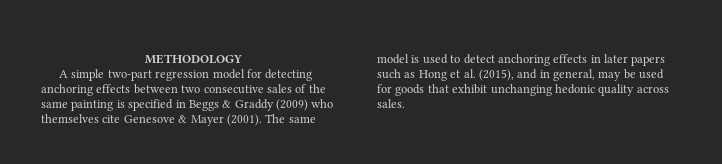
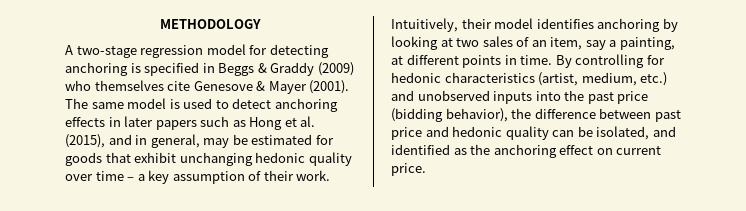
- A simple two-part regression model for detecting anchoring effects between two consecutive sales of the same painting is specified in Beggs & Graddy (2009) who themselves cite Genesove & Mayer (2001).
+ A two-stage regression model for detecting anchoring is specified in Beggs & Graddy (2009) who themselves cite Genesove & Mayer (2001).
- The same model is used to detect anchoring effects in later papers such as Hong et al. (2015), and in general, may be used for goods that exhibit unchanging hedonic quality across sales.
+ The same model is used to detect anchoring effects in later papers such as Hong et al. (2015), and in general, may be estimated for goods that exhibit unchanging hedonic quality over time – a key assumption of their work. Intuitively, their model identifies anchoring by looking at two sales of an item, say a painting, at different points in time. By controlling for hedonic characteristics (artist, medium, etc.) and unobserved inputs into the past price (bidding behavior), the difference between past price and hedonic quality can be isolated, and identified as the anchoring effect on current price.

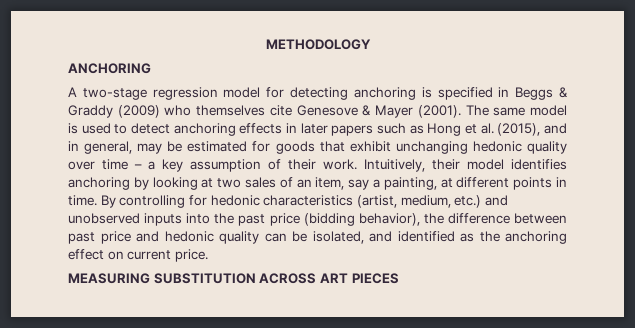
+ ANCHORING
+ MEASURING SUBSTITUTION ACROSS ART PIECES

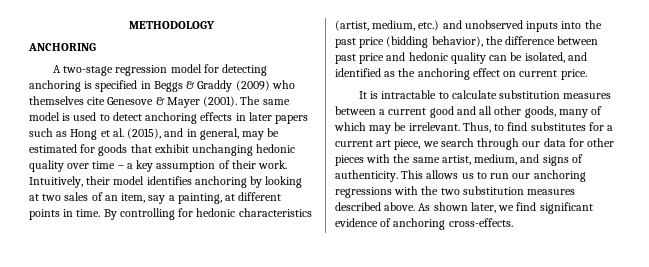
- MEASURING SUBSTITUTION ACROSS ART PIECES
+ It is intractable to calculate substitution measures between a current good and all other goods, many of which may be irrelevant. Thus, to find substitutes for a current art piece, we search through our data for other pieces with the same artist, medium, and signs of authenticity. This allows us to run our anchoring regressions with the two substitution measures described above. As shown later, we find significant evidence of anchoring cross-effects.

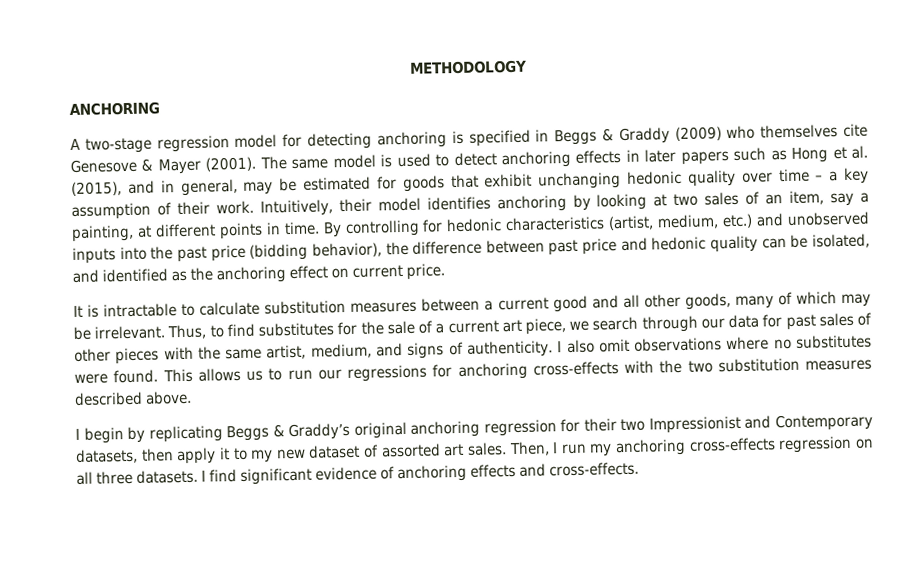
- Thus, to find substitutes for a current art piece, we search through our data for other pieces with the same artist, medium, and signs of authenticity.
+ Thus, to find substitutes for the sale of a current art piece, we search through our data for past sales of other pieces with the same artist, medium, and signs of authenticity.
+ I also omit observations where no substitutes were found.
- This allows us to run our anchoring regressions with the two substitution measures described above. As shown later, we find significant evidence of anchoring cross-effects.
+ This allows us to run our regressions for anchoring cross-effects with the two substitution measures described above.
+ I begin by replicating Beggs & Graddy’s original anchoring regression for their two Impressionist and Contemporary datasets, then apply it to my new dataset of assorted art sales. Then, I run my anchoring cross-effects regression on all three datasets. I find significant evidence of anchoring effects and cross-effects.

